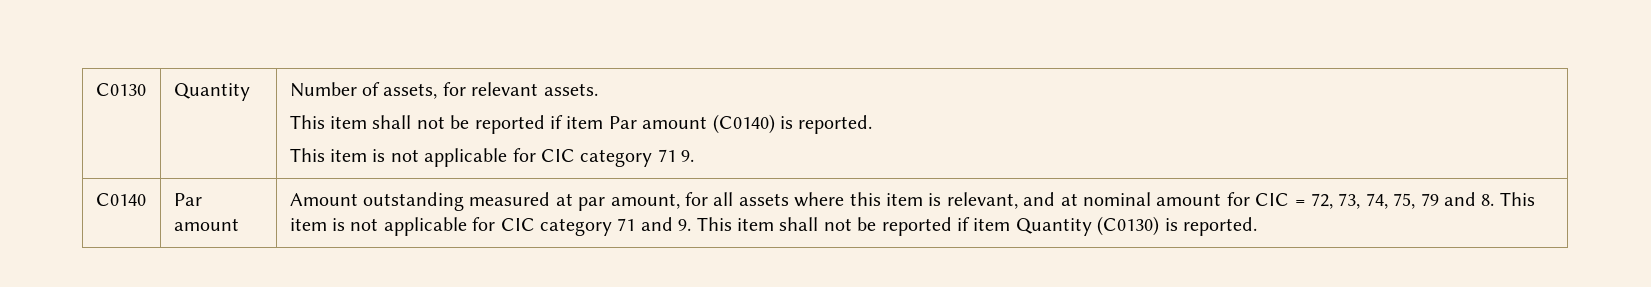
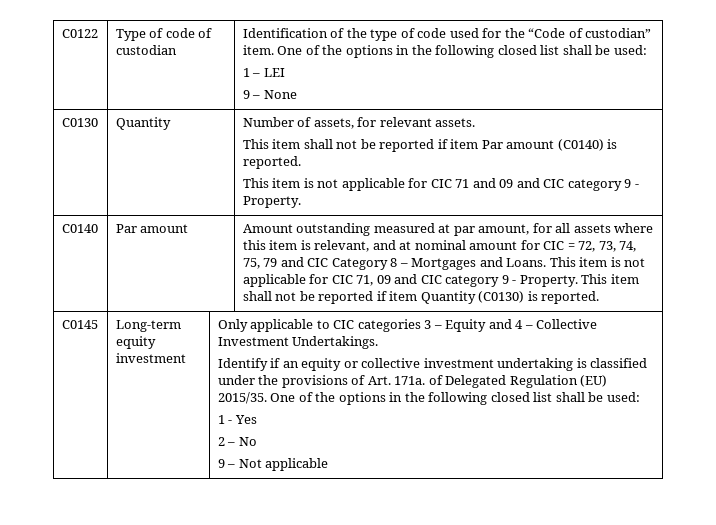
+ C0122 | Type of code of custodian | Identification of the type of code used for the “Code of custodian” item. One of the options in the following closed list shall be used:
+ 1 – LEI
+ 9 – None
  C0130 | Quantity | Number of assets, for relevant assets.
  This item shall not be reported if item Par amount (C0140) is reported.
- This item is not applicable for CIC category 71 9.
+ This item is not applicable for CIC 71 and 09 and CIC category 9 - Property.
- Amount outstanding measured at par amount, for all assets where this item is relevant, and at nominal amount for CIC = 72, 73, 74, 75, 79 and 8. This item is not applicable for CIC category 71 and 9. This item shall not be reported if item Quantity (C0130) is reported.
+ Amount outstanding measured at par amount, for all assets where this item is relevant, and at nominal amount for CIC = 72, 73, 74, 75, 79 and CIC Category 8 – Mortgages and Loans. This item is not applicable for CIC 71, 09 and CIC category 9 - Property. This item shall not be reported if item Quantity (C0130) is reported.
+ C0145 | Long-term equity investment | Only applicable to CIC categories 3 – Equity and 4 – Collective Investment Undertakings.
+ Identify if an equity or collective investment undertaking is classified under the provisions of Art. 171a. of Delegated Regulation (EU) 2015/35. One of the options in the following closed list shall be used:
+ 1 - Yes
+ 2 – No
+ 9 – Not applicable

